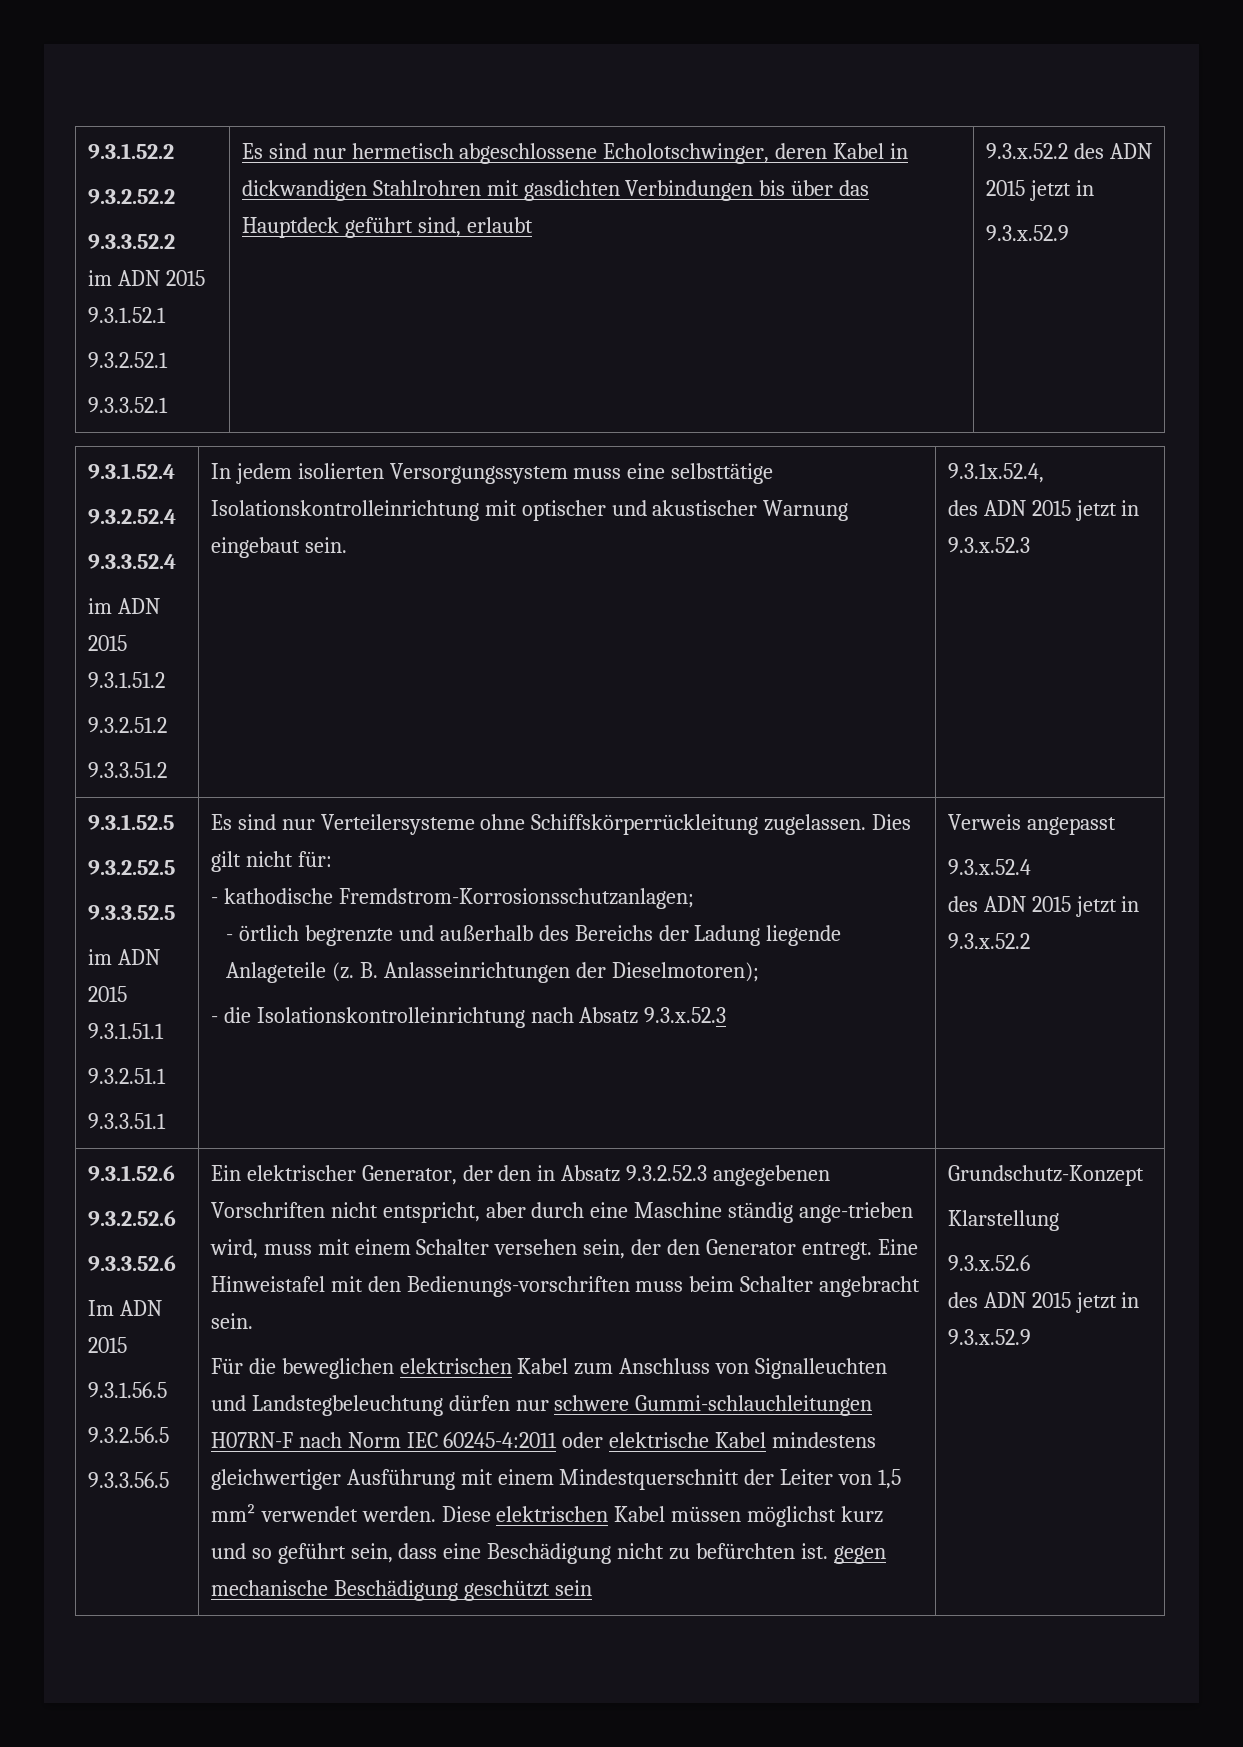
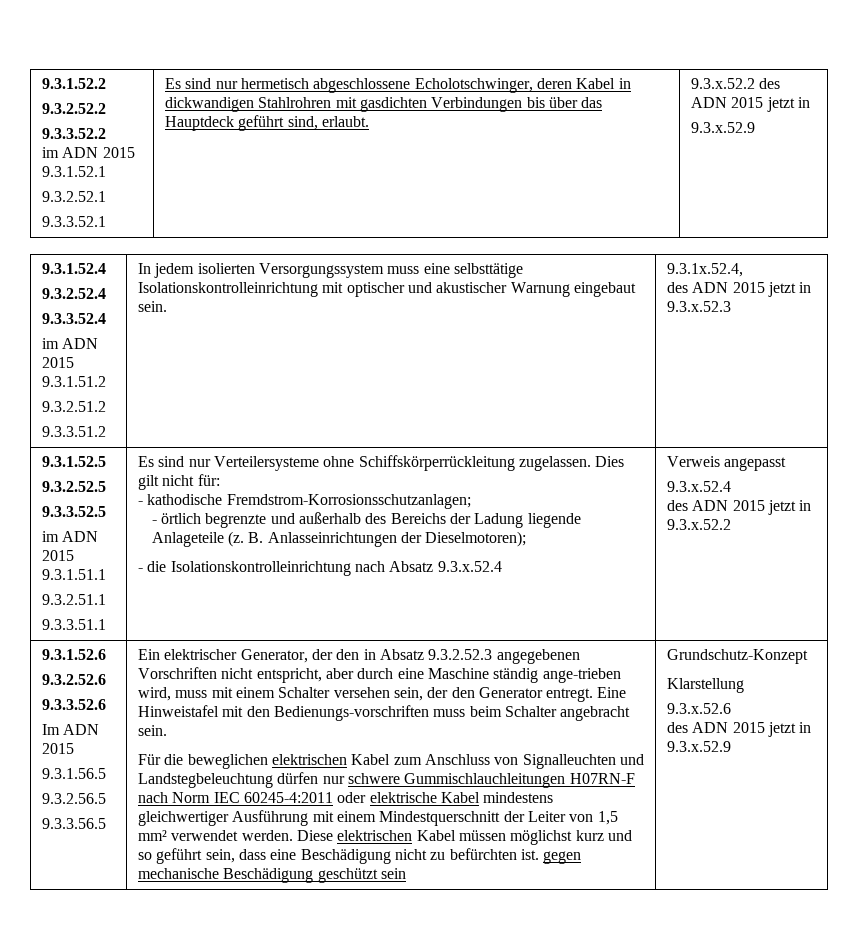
  9.3.1.52.2
  9.3.2.52.2
  9.3.3.52.2
  im ADN 2015 9.3.1.52.1
  9.3.2.52.1
- 9.3.3.52.1 | Es sind nur hermetisch abgeschlossene Echolotschwinger, deren Kabel in dickwandigen Stahlrohren mit gasdichten Verbindungen bis über das Hauptdeck geführt sind, erlaubt | 9.3.x.52.2 des ADN 2015 jetzt in
+ 9.3.3.52.1 | Es sind nur hermetisch abgeschlossene Echolotschwinger, deren Kabel in dickwandigen Stahlrohren mit gasdichten Verbindungen bis über das Hauptdeck geführt sind, erlaubt. | 9.3.x.52.2 des ADN 2015 jetzt in
- - die Isolationskontrolleinrichtung nach Absatz 9.3.x.52.3
+ - die Isolationskontrolleinrichtung nach Absatz 9.3.x.52.4
- Für die beweglichen elektrischen Kabel zum Anschluss von Signalleuchten und Landstegbeleuchtung dürfen nur schwere Gummi-schlauchleitungen H07RN-F nach Norm IEC 60245-4:2011 oder elektrische Kabel mindestens gleichwertiger Ausführung mit einem Mindestquerschnitt der Leiter von 1,5 mm² verwendet werden.
+ Für die beweglichen elektrischen Kabel zum Anschluss von Signalleuchten und Landstegbeleuchtung dürfen nur schwere Gummischlauchleitungen H07RN-F nach Norm IEC 60245-4:2011 oder elektrische Kabel mindestens gleichwertiger Ausführung mit einem Mindestquerschnitt der Leiter von 1,5 mm² verwendet werden.

